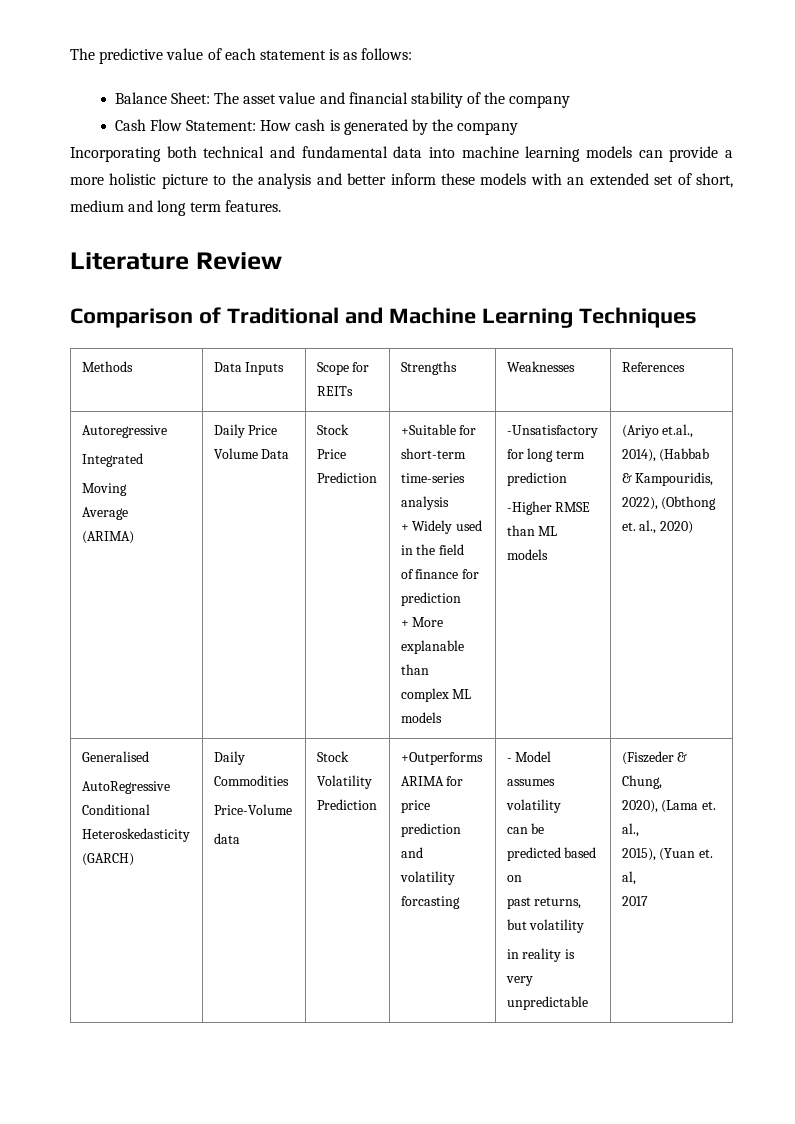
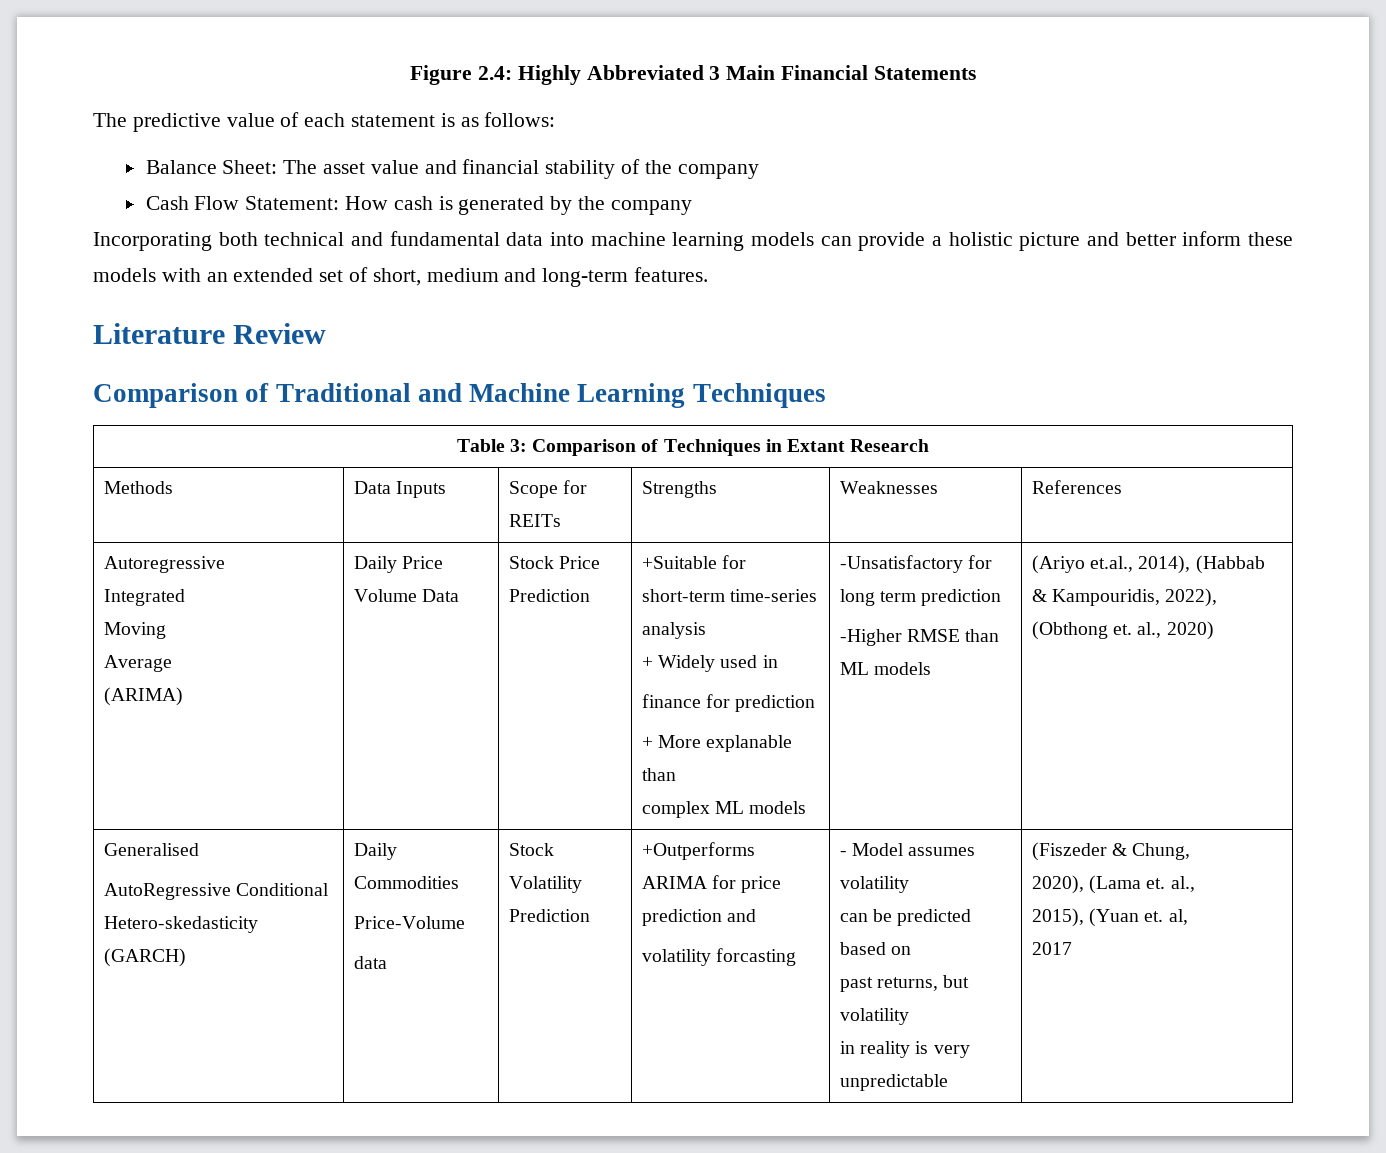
+ Figure 2.4: Highly Abbreviated 3 Main Financial Statements
- Incorporating both technical and fundamental data into machine learning models can provide a more holistic picture to the analysis and better inform these models with an extended set of short, medium and long term features.
+ Incorporating both technical and fundamental data into machine learning models can provide a holistic picture and better inform these models with an extended set of short, medium and long-term features.
+ Table 3: Comparison of Techniques in Extant Research
- + Widely used in the field
- of finance for prediction
+ + Widely used in
+ finance for prediction
- AutoRegressive Conditional Heteroskedasticity (GARCH)
+ AutoRegressive Conditional Hetero-skedasticity (GARCH)

